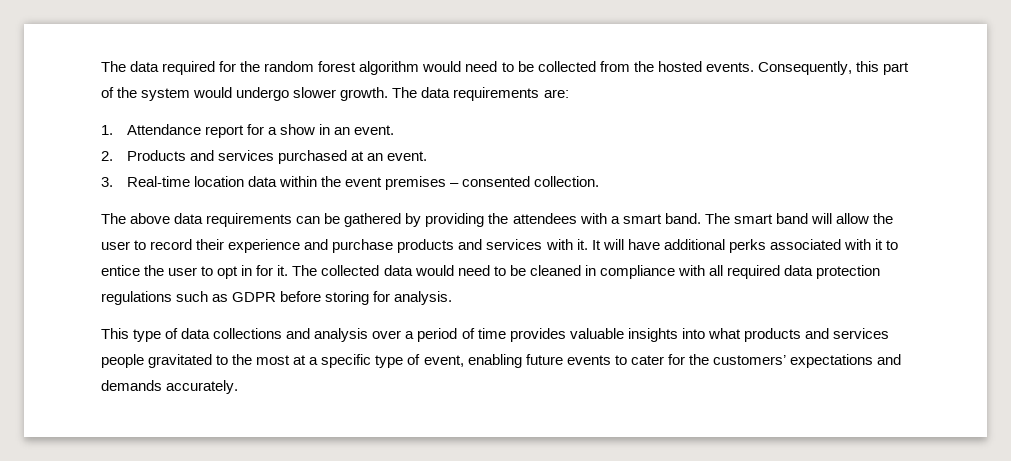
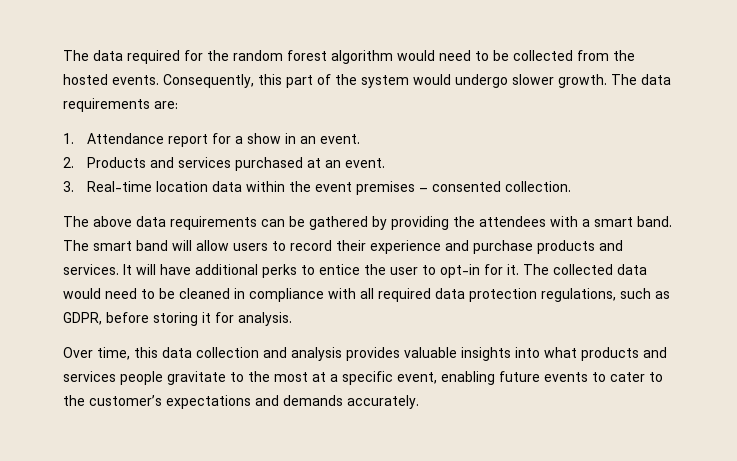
- The smart band will allow the user to record their experience and purchase products and services with it.
+ The smart band will allow users to record their experience and purchase products and services.
- It will have additional perks associated with it to entice the user to opt in for it.
+ It will have additional perks to entice the user to opt-in for it.
- The collected data would need to be cleaned in compliance with all required data protection regulations such as GDPR before storing for analysis.
+ The collected data would need to be cleaned in compliance with all required data protection regulations, such as GDPR, before storing it for analysis.
- This type of data collections and analysis over a period of time provides valuable insights into what products and services people gravitated to the most at a specific type of event, enabling future events to cater for the customers’ expectations and demands accurately.
+ Over time, this data collection and analysis provides valuable insights into what products and services people gravitate to the most at a specific event, enabling future events to cater to the customer’s expectations and demands accurately.

